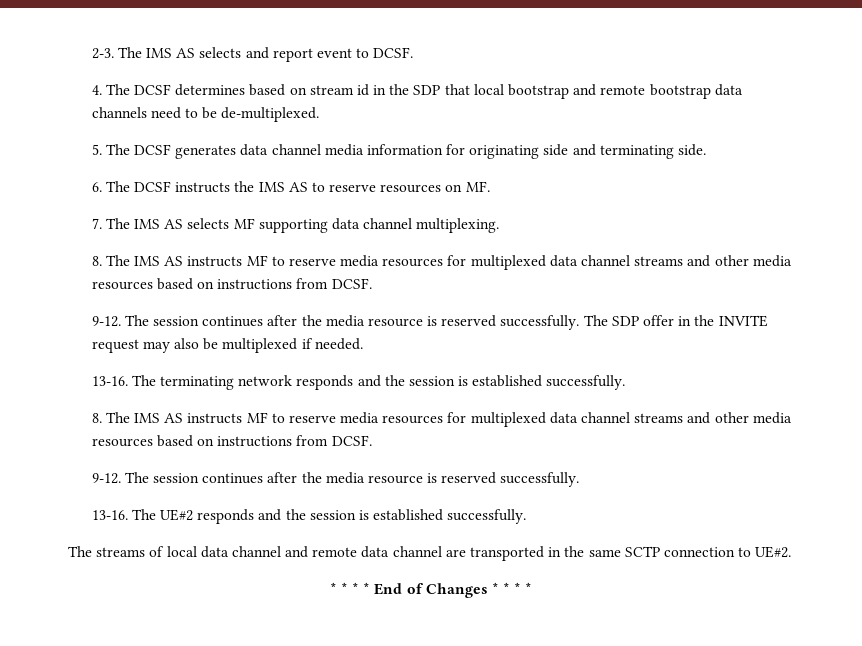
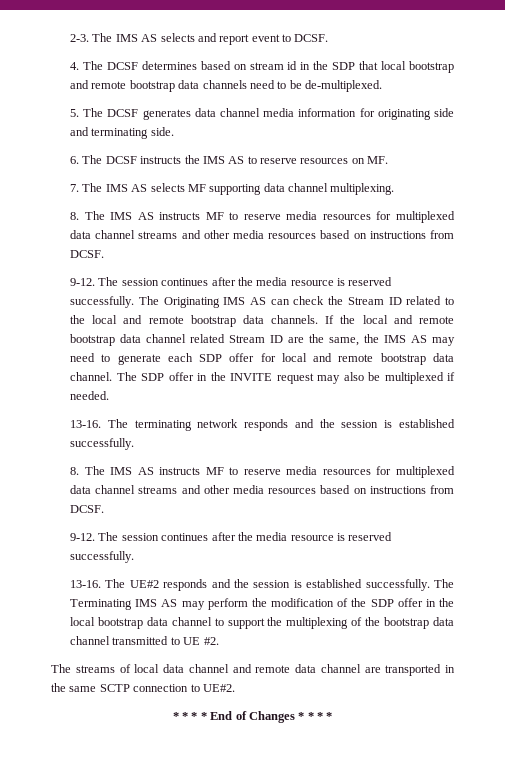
- The SDP offer in the INVITE request may also be multiplexed if needed.
+ The Originating IMS AS can check the Stream ID related to the local and remote bootstrap data channels. If the local and remote bootstrap data channel related Stream ID are the same, the IMS AS may need to generate each SDP offer for local and remote bootstrap data channel. The SDP offer in the INVITE request may also be multiplexed if needed.
+ The Terminating IMS AS may perform the modification of the SDP offer in the local bootstrap data channel to support the multiplexing of the bootstrap data channel transmitted to UE #2.

